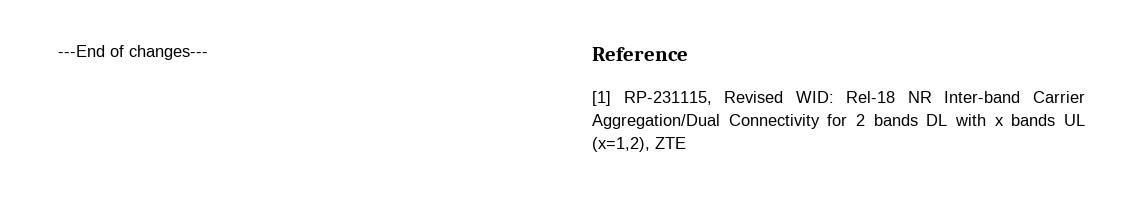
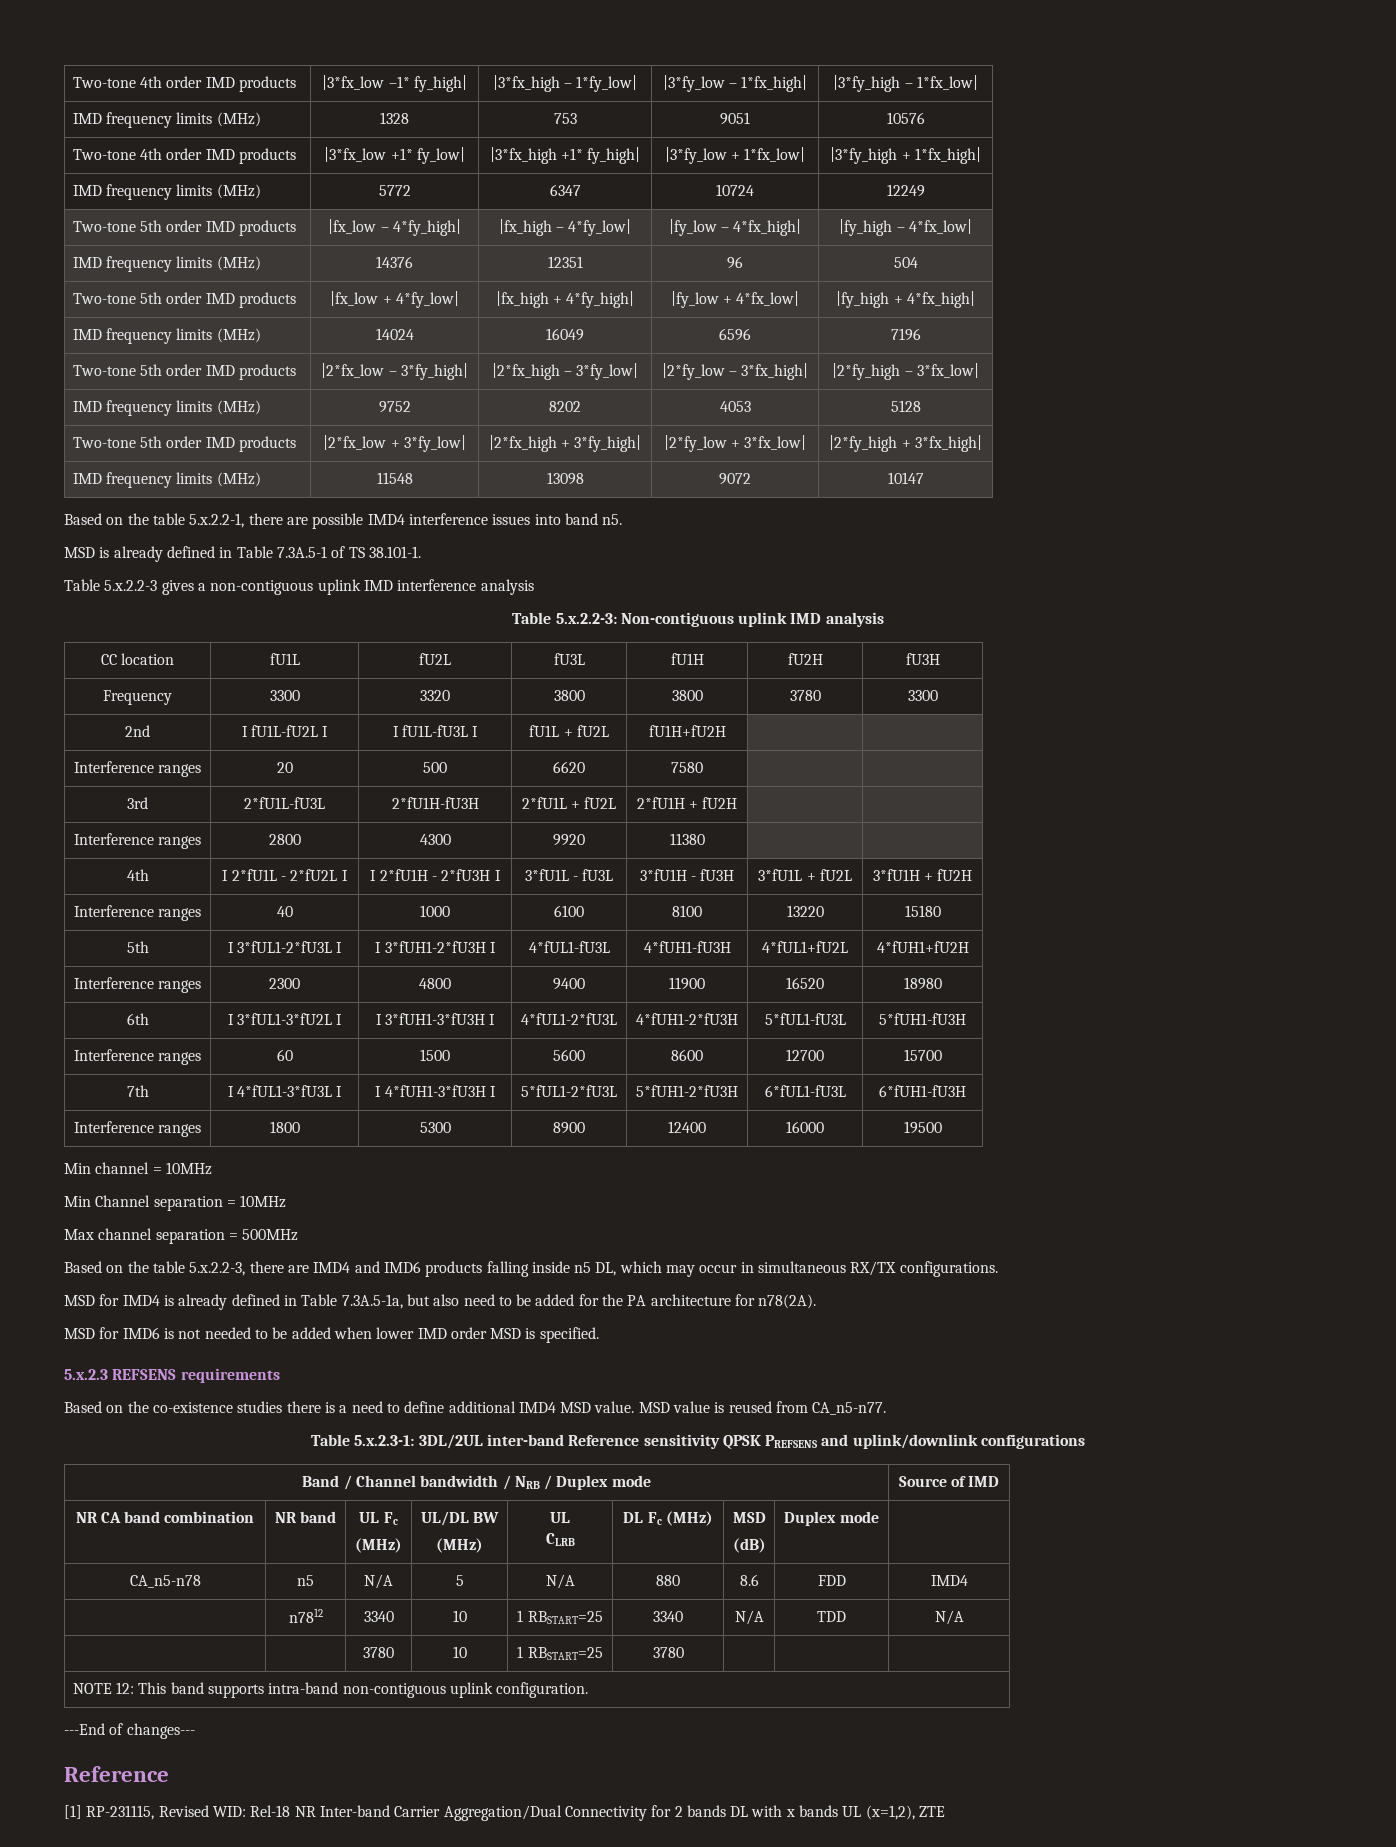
+ Two-tone 4th order IMD products | |3*fx_low –1* fy_high| | |3*fx_high – 1*fy_low| | |3*fy_low – 1*fx_high| | |3*fy_high – 1*fx_low|
+ IMD frequency limits (MHz) | 1328 | 753 | 9051 | 10576
+ Two-tone 4th order IMD products | |3*fx_low +1* fy_low| | |3*fx_high +1* fy_high| | |3*fy_low + 1*fx_low| | |3*fy_high + 1*fx_high|
+ IMD frequency limits (MHz) | 5772 | 6347 | 10724 | 12249
+ Two-tone 5th order IMD products | |fx_low – 4*fy_high| | |fx_high – 4*fy_low| | |fy_low – 4*fx_high| | |fy_high – 4*fx_low|
+ IMD frequency limits (MHz) | 14376 | 12351 | 96 | 504
+ Two-tone 5th order IMD products | |fx_low + 4*fy_low| | |fx_high + 4*fy_high| | |fy_low + 4*fx_low| | |fy_high + 4*fx_high|
+ IMD frequency limits (MHz) | 14024 | 16049 | 6596 | 7196
+ Two-tone 5th order IMD products | |2*fx_low – 3*fy_high| | |2*fx_high – 3*fy_low| | |2*fy_low – 3*fx_high| | |2*fy_high – 3*fx_low|
+ IMD frequency limits (MHz) | 9752 | 8202 | 4053 | 5128
+ Two-tone 5th order IMD products | |2*fx_low + 3*fy_low| | |2*fx_high + 3*fy_high| | |2*fy_low + 3*fx_low| | |2*fy_high + 3*fx_high|
+ IMD frequency limits (MHz) | 11548 | 13098 | 9072 | 10147
+ Based on the table 5.x.2.2-1, there are possible IMD4 interference issues into band n5.
+ MSD is already defined in Table 7.3A.5-1 of TS 38.101-1.
+ Table 5.x.2.2-3 gives a non-contiguous uplink IMD interference analysis
+ Table 5.x.2.2-3: Non-contiguous uplink IMD analysis
+ CC location | fU1L | fU2L | fU3L | fU1H | fU2H | fU3H
+ Frequency | 3300 | 3320 | 3800 | 3800 | 3780 | 3300
+ 2nd | I fU1L-fU2L I | I fU1L-fU3L I | fU1L + fU2L | fU1H+fU2H | |
+ Interference ranges | 20 | 500 | 6620 | 7580 | |
+ 3rd | 2*fU1L-fU3L | 2*fU1H-fU3H | 2*fU1L + fU2L | 2*fU1H + fU2H | |
+ Interference ranges | 2800 | 4300 | 9920 | 11380 | |
+ 4th | I 2*fU1L - 2*fU2L I | I 2*fU1H - 2*fU3H I | 3*fU1L - fU3L | 3*fU1H - fU3H | 3*fU1L + fU2L | 3*fU1H + fU2H
+ Interference ranges | 40 | 1000 | 6100 | 8100 | 13220 | 15180
+ 5th | I 3*fUL1-2*fU3L I | I 3*fUH1-2*fU3H I | 4*fUL1-fU3L | 4*fUH1-fU3H | 4*fUL1+fU2L | 4*fUH1+fU2H
+ Interference ranges | 2300 | 4800 | 9400 | 11900 | 16520 | 18980
+ 6th | I 3*fUL1-3*fU2L I | I 3*fUH1-3*fU3H I | 4*fUL1-2*fU3L | 4*fUH1-2*fU3H | 5*fUL1-fU3L | 5*fUH1-fU3H
+ Interference ranges | 60 | 1500 | 5600 | 8600 | 12700 | 15700
+ 7th | I 4*fUL1-3*fU3L I | I 4*fUH1-3*fU3H I | 5*fUL1-2*fU3L | 5*fUH1-2*fU3H | 6*fUL1-fU3L | 6*fUH1-fU3H
+ Interference ranges | 1800 | 5300 | 8900 | 12400 | 16000 | 19500
+ Min channel = 10MHz
+ Min Channel separation = 10MHz
+ Max channel separation = 500MHz
+ Based on the table 5.x.2.2-3, there are IMD4 and IMD6 products falling inside n5 DL, which may occur in simultaneous RX/TX configurations.
+ MSD for IMD4 is already defined in Table 7.3A.5-1a, but also need to be added for the PA architecture for n78(2A).
+ MSD for IMD6 is not needed to be added when lower IMD order MSD is specified.
+ 5.x.2.3 REFSENS requirements
+ Based on the co-existence studies there is a need to define additional IMD4 MSD value. MSD value is reused from CA_n5-n77.
+ Table 5.x.2.3-1: 3DL/2UL inter-band Reference sensitivity QPSK PREFSENS and uplink/downlink configurations
+ Band / Channel bandwidth / NRB / Duplex mode | Source of IMD
+ NR CA band combination | NR band | UL Fc
+ (MHz) | UL/DL BW
+ (MHz) | UL
+ CLRB | DL Fc (MHz) | MSD
+ (dB) | Duplex mode |
+ CA_n5-n78 | n5 | N/A | 5 | N/A | 880 | 8.6 | FDD | IMD4
+ | n7812 | 3340 | 10 | 1 RBSTART=25 | 3340 | N/A | TDD | N/A
+ | | 3780 | 10 | 1 RBSTART=25 | 3780 | | |
+ NOTE 12: This band supports intra-band non-contiguous uplink configuration.

